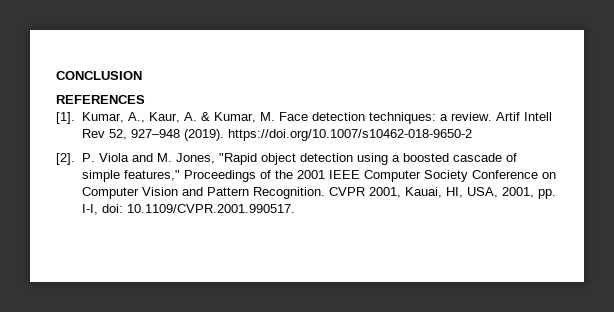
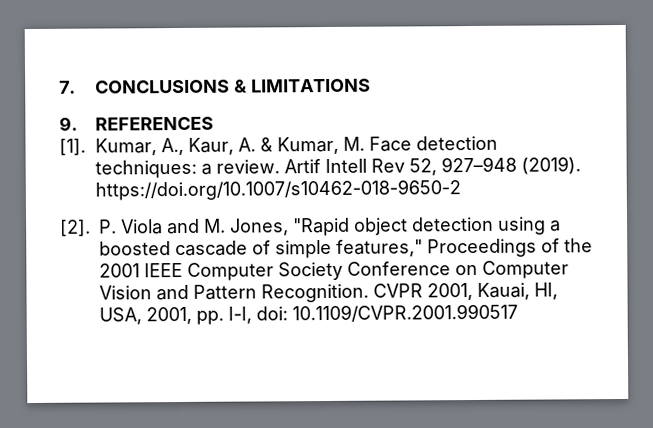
- CONCLUSION
- REFERENCES
+ 7. CONCLUSIONS & LIMITATIONS
+ 9. REFERENCES
- CVPR 2001, Kauai, HI, USA, 2001, pp. I-I, doi: 10.1109/CVPR.2001.990517.
+ CVPR 2001, Kauai, HI, USA, 2001, pp. I-I, doi: 10.1109/CVPR.2001.990517

